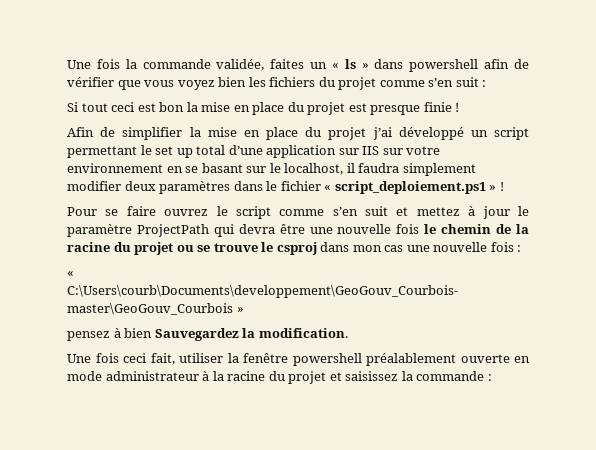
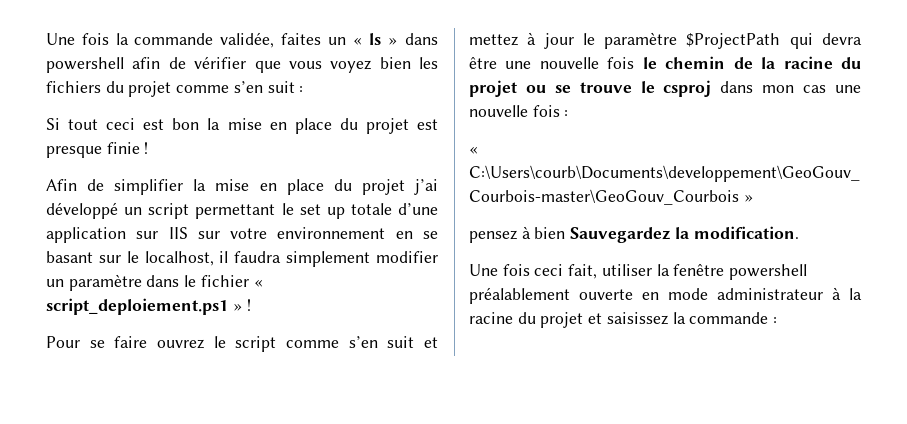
- Afin de simplifier la mise en place du projet j’ai développé un script permettant le set up total d’une application sur IIS sur votre environnement en se basant sur le localhost, il faudra simplement modifier deux paramètres dans le fichier « script_deploiement.ps1 » !
+ Afin de simplifier la mise en place du projet j’ai développé un script permettant le set up totale d’une application sur IIS sur votre environnement en se basant sur le localhost, il faudra simplement modifier un paramètre dans le fichier « script_deploiement.ps1 » !
- Pour se faire ouvrez le script comme s’en suit et mettez à jour le paramètre ProjectPath qui devra être une nouvelle fois le chemin de la racine du projet ou se trouve le csproj dans mon cas une nouvelle fois :
+ Pour se faire ouvrez le script comme s’en suit et mettez à jour le paramètre $ProjectPath qui devra être une nouvelle fois le chemin de la racine du projet ou se trouve le csproj dans mon cas une nouvelle fois :

